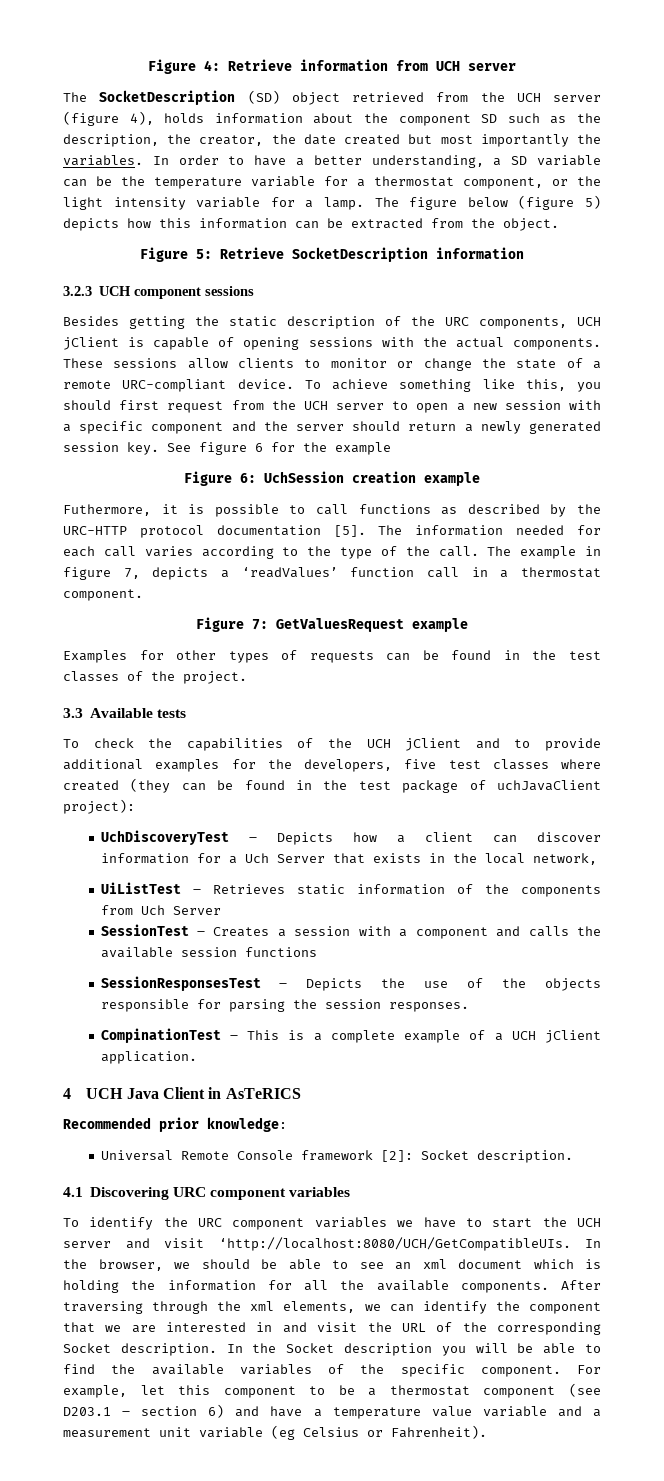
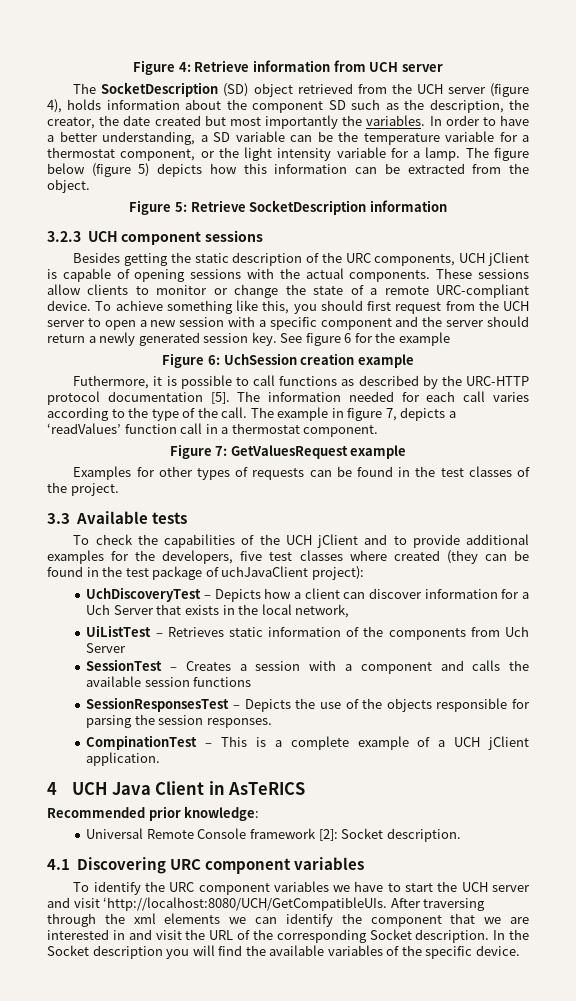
- In the browser, we should be able to see an xml document which is holding the information for all the available components.
- After traversing through the xml elements, we can identify the component that we are interested in and visit the URL of the corresponding Socket description.
+ After traversing through the xml elements we can identify the component that we are interested in and visit the URL of the corresponding Socket description.
- In the Socket description you will be able to find the available variables of the specific component. For example, let this component to be a thermostat component (see D203.1 – section 6) and have a temperature value variable and a measurement unit variable (eg Celsius or Fahrenheit).
+ In the Socket description you will find the available variables of the specific device.

